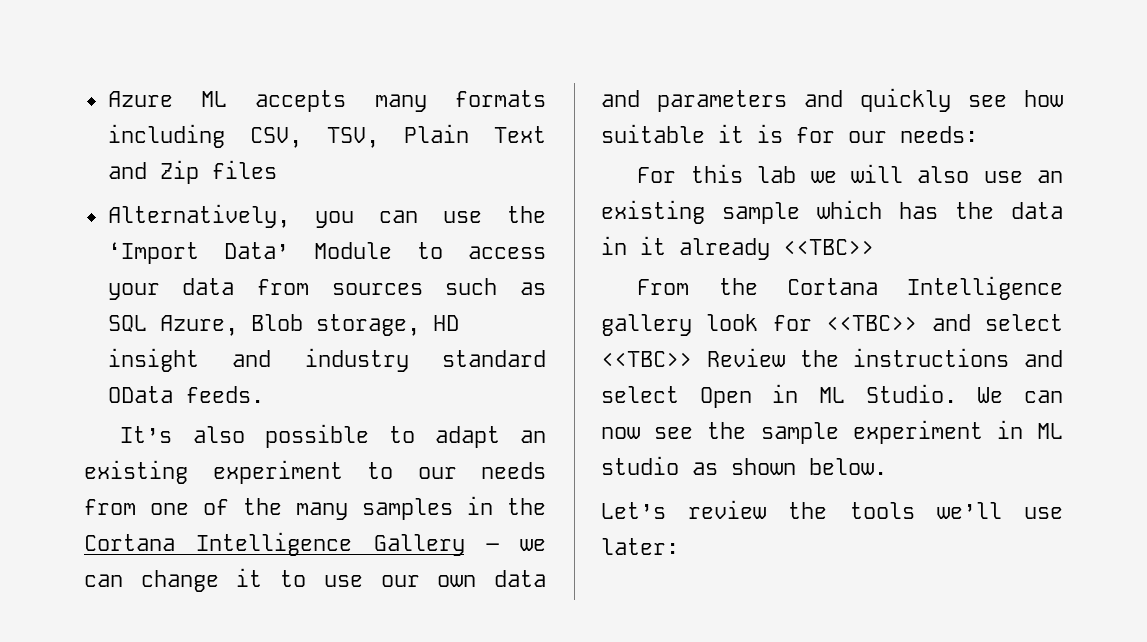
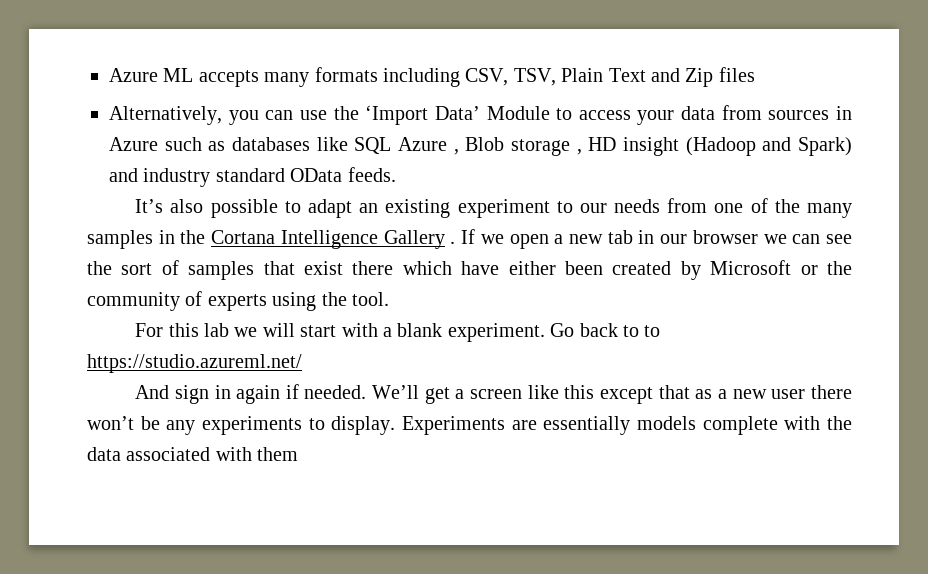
- Alternatively, you can use the ‘Import Data’ Module to access your data from sources such as SQL Azure, Blob storage, HD insight and industry standard OData feeds.
+ Alternatively, you can use the ‘Import Data’ Module to access your data from sources in Azure such as databases like SQL Azure , Blob storage , HD insight (Hadoop and Spark) and industry standard OData feeds.
- It’s also possible to adapt an existing experiment to our needs from one of the many samples in the Cortana Intelligence Gallery – we can change it to use our own data and parameters and quickly see how suitable it is for our needs:
+ It’s also possible to adapt an existing experiment to our needs from one of the many samples in the Cortana Intelligence Gallery . If we open a new tab in our browser we can see the sort of samples that exist there which have either been created by Microsoft or the community of experts using the tool.
- For this lab we will also use an existing sample which has the data in it already <<TBC>>
- From the Cortana Intelligence gallery look for <<TBC>> and select <<TBC>> Review the instructions and select Open in ML Studio. We can now see the sample experiment in ML studio as shown below.
- Let’s review the tools we’ll use later:
+ For this lab we will start with a blank experiment. Go back to to https://studio.azureml.net/
+ And sign in again if needed. We’ll get a screen like this except that as a new user there won’t be any experiments to display. Experiments are essentially models complete with the data associated with them

